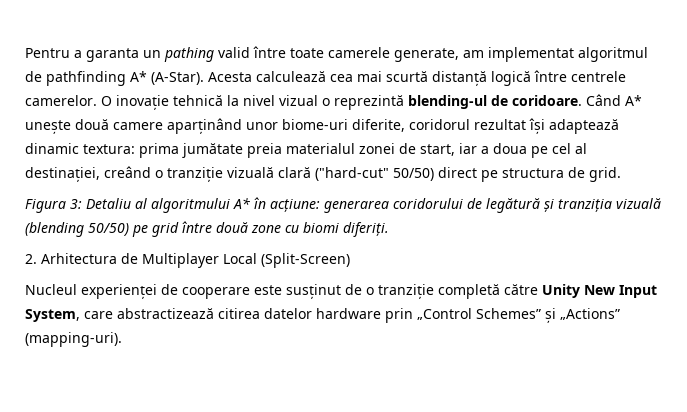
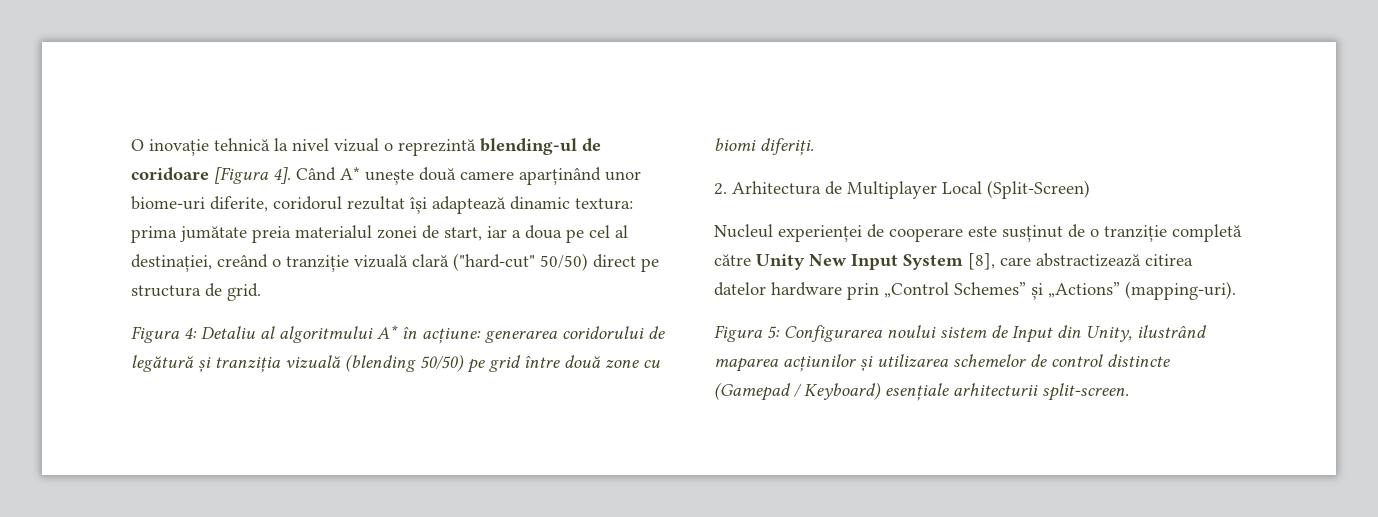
- Pentru a garanta un pathing valid între toate camerele generate, am implementat algoritmul de pathfinding A* (A-Star). Acesta calculează cea mai scurtă distanță logică între centrele camerelor. O inovație tehnică la nivel vizual o reprezintă blending-ul de coridoare.
+ O inovație tehnică la nivel vizual o reprezintă blending-ul de coridoare [Figura 4].
- Figura 3: Detaliu al algoritmului A* în acțiune: generarea coridorului de legătură și tranziția vizuală (blending 50/50) pe grid între două zone cu biomi diferiți.
+ Figura 4: Detaliu al algoritmului A* în acțiune: generarea coridorului de legătură și tranziția vizuală (blending 50/50) pe grid între două zone cu biomi diferiți.
- Nucleul experienței de cooperare este susținut de o tranziție completă către Unity New Input System, care abstractizează citirea datelor hardware prin „Control Schemes” și „Actions” (mapping-uri).
+ Nucleul experienței de cooperare este susținut de o tranziție completă către Unity New Input System [8], care abstractizează citirea datelor hardware prin „Control Schemes” și „Actions” (mapping-uri).
+ Figura 5: Configurarea noului sistem de Input din Unity, ilustrând maparea acțiunilor și utilizarea schemelor de control distincte (Gamepad / Keyboard) esențiale arhitecturii split-screen.

